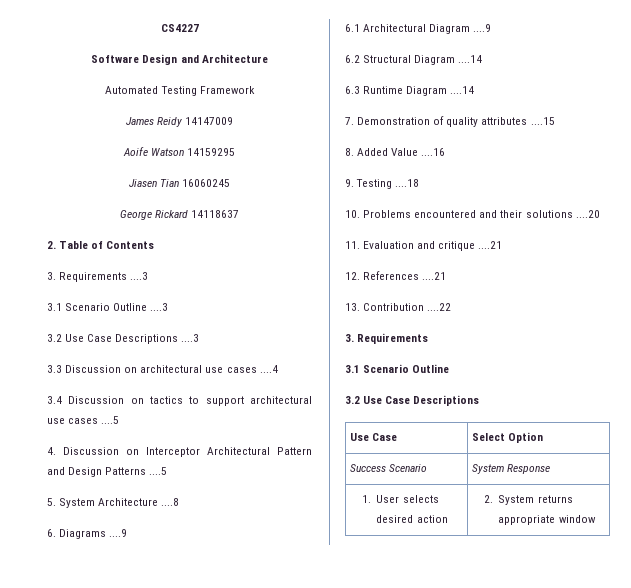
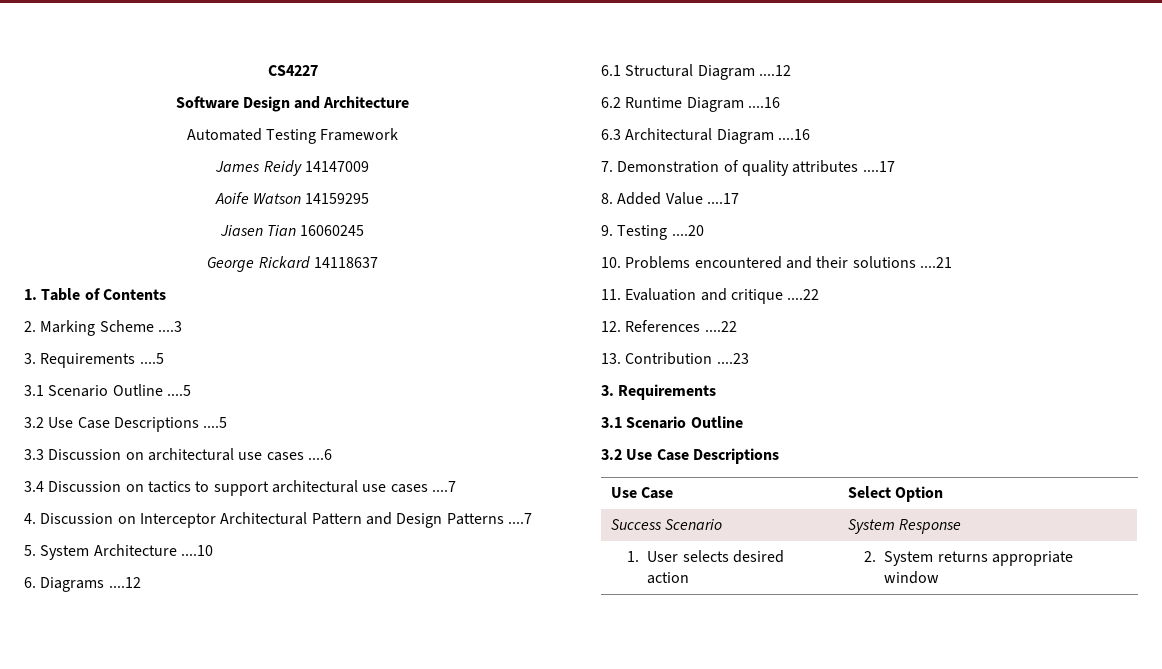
- 2. Table of Contents
+ 1. Table of Contents
- 3. Requirements ....3
- 3.1 Scenario Outline ....3
- 3.2 Use Case Descriptions ....3
+ 2. Marking Scheme ....3
+ 3. Requirements ....5
+ 3.1 Scenario Outline ....5
+ 3.2 Use Case Descriptions ....5
- 3.3 Discussion on architectural use cases ....4
+ 3.3 Discussion on architectural use cases ....6
- 3.4 Discussion on tactics to support architectural use cases ....5
+ 3.4 Discussion on tactics to support architectural use cases ....7
- 4. Discussion on Interceptor Architectural Pattern and Design Patterns ....5
+ 4. Discussion on Interceptor Architectural Pattern and Design Patterns ....7
- 5. System Architecture ....8
+ 5. System Architecture ....10
- 6. Diagrams ....9
+ 6. Diagrams ....12
- 6.1 Architectural Diagram ....9
- 6.2 Structural Diagram ....14
- 6.3 Runtime Diagram ....14
+ 6.1 Structural Diagram ....12
+ 6.2 Runtime Diagram ....16
+ 6.3 Architectural Diagram ....16
- 7. Demonstration of quality attributes ....15
+ 7. Demonstration of quality attributes ....17
- 8. Added Value ....16
+ 8. Added Value ....17
- 9. Testing ....18
+ 9. Testing ....20
- 10. Problems encountered and their solutions ....20
+ 10. Problems encountered and their solutions ....21
- 11. Evaluation and critique ....21
+ 11. Evaluation and critique ....22
- 12. References ....21
+ 12. References ....22
- 13. Contribution ....22
+ 13. Contribution ....23

